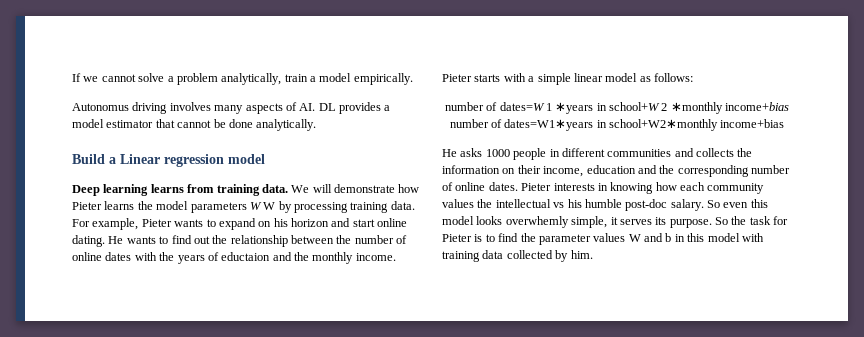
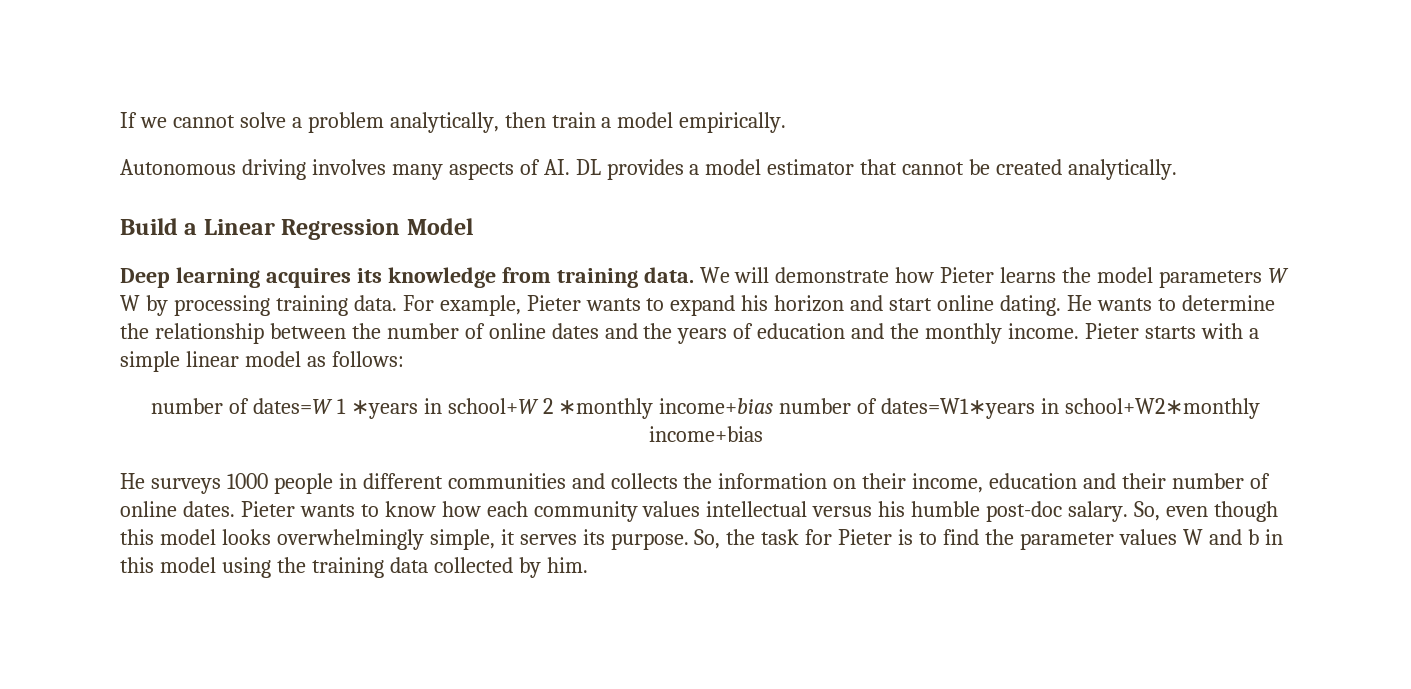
- If we cannot solve a problem analytically, train a model empirically.
+ If we cannot solve a problem analytically, then train a model empirically.
- Autonomus driving involves many aspects of AI. DL provides a model estimator that cannot be done analytically.
+ Autonomous driving involves many aspects of AI. DL provides a model estimator that cannot be created analytically.
- Build a Linear regression model
+ Build a Linear Regression Model
- Deep learning learns from training data.
+ Deep learning acquires its knowledge from training data.
- For example, Pieter wants to expand on his horizon and start online dating.
+ For example, Pieter wants to expand his horizon and start online dating.
- He wants to find out the relationship between the number of online dates with the years of eductaion and the monthly income.
+ He wants to determine the relationship between the number of online dates and the years of education and the monthly income.
- He asks 1000 people in different communities and collects the information on their income, education and the corresponding number of online dates.
+ He surveys 1000 people in different communities and collects the information on their income, education and their number of online dates.
- Pieter interests in knowing how each community values the intellectual vs his humble post-doc salary.
+ Pieter wants to know how each community values intellectual versus his humble post-doc salary.
- So even this model looks overwhemly simple, it serves its purpose.
+ So, even though this model looks overwhelmingly simple, it serves its purpose.
- So the task for Pieter is to find the parameter values W and b in this model with training data collected by him.
+ So, the task for Pieter is to find the parameter values W and b in this model using the training data collected by him.

